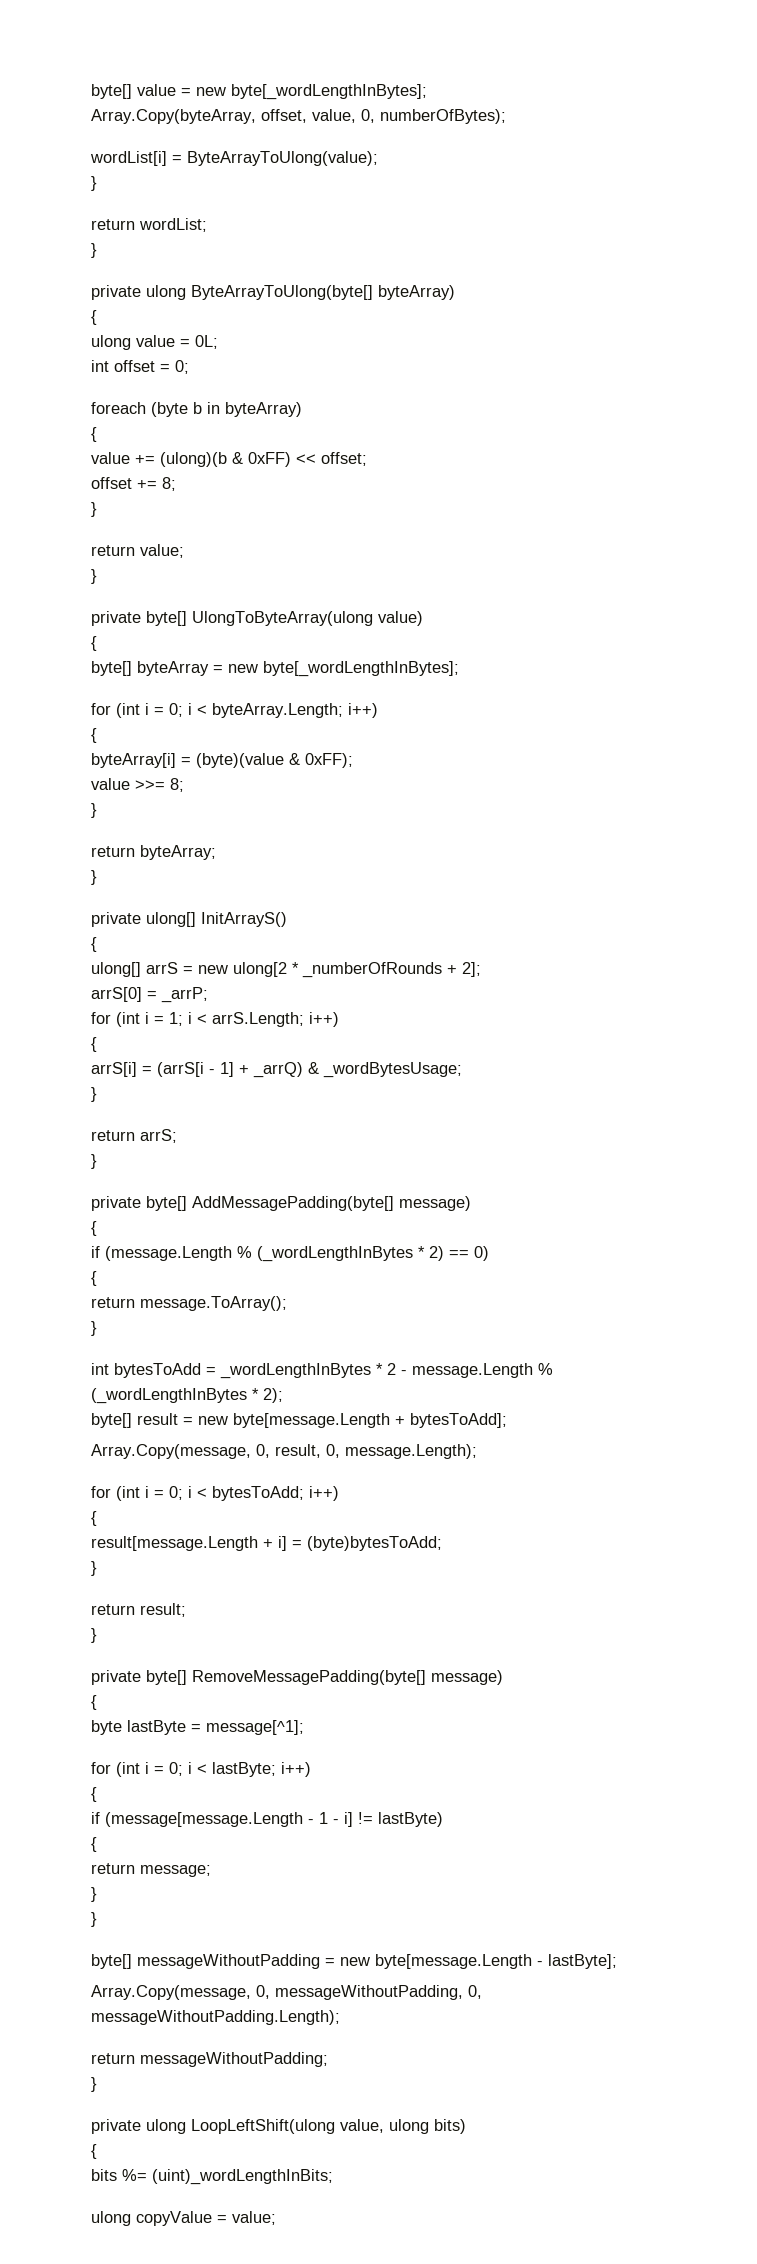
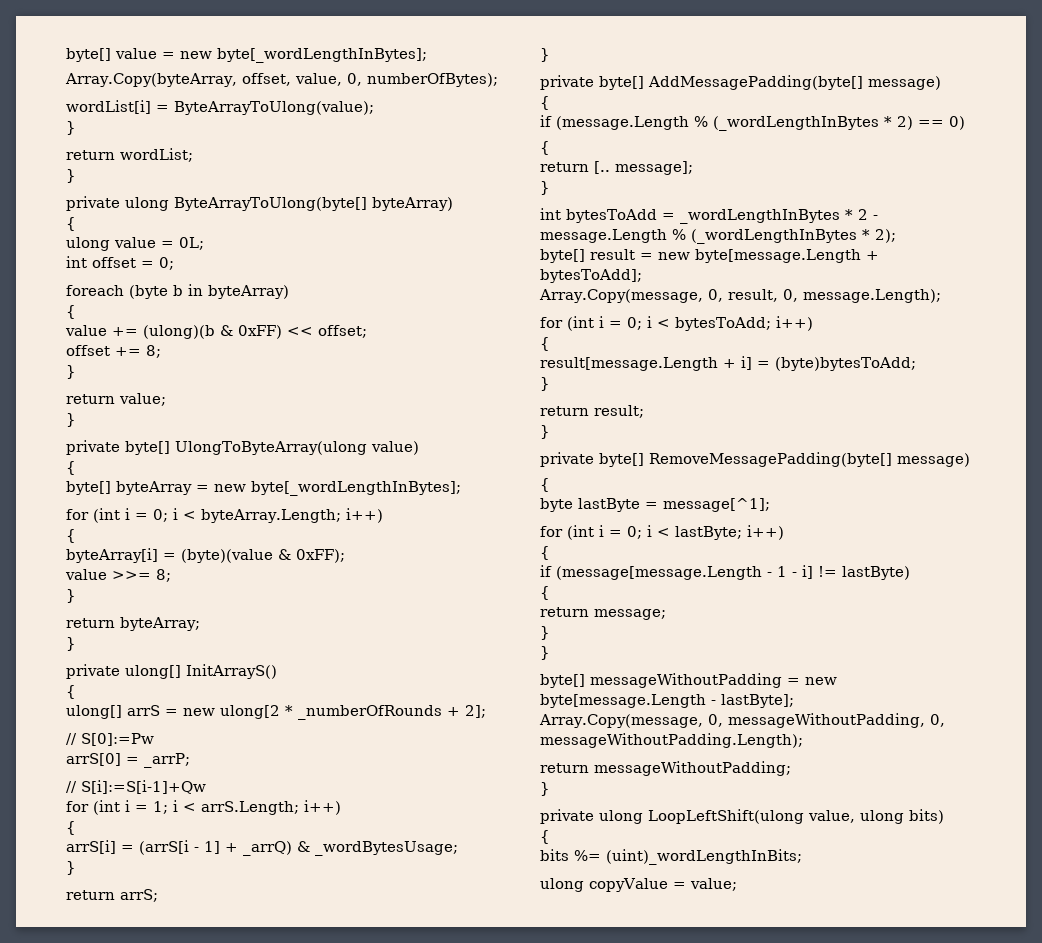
+ // S[0]:=Pw
+ // S[i]:=S[i-1]+Qw
- return message.ToArray();
+ return [.. message];

